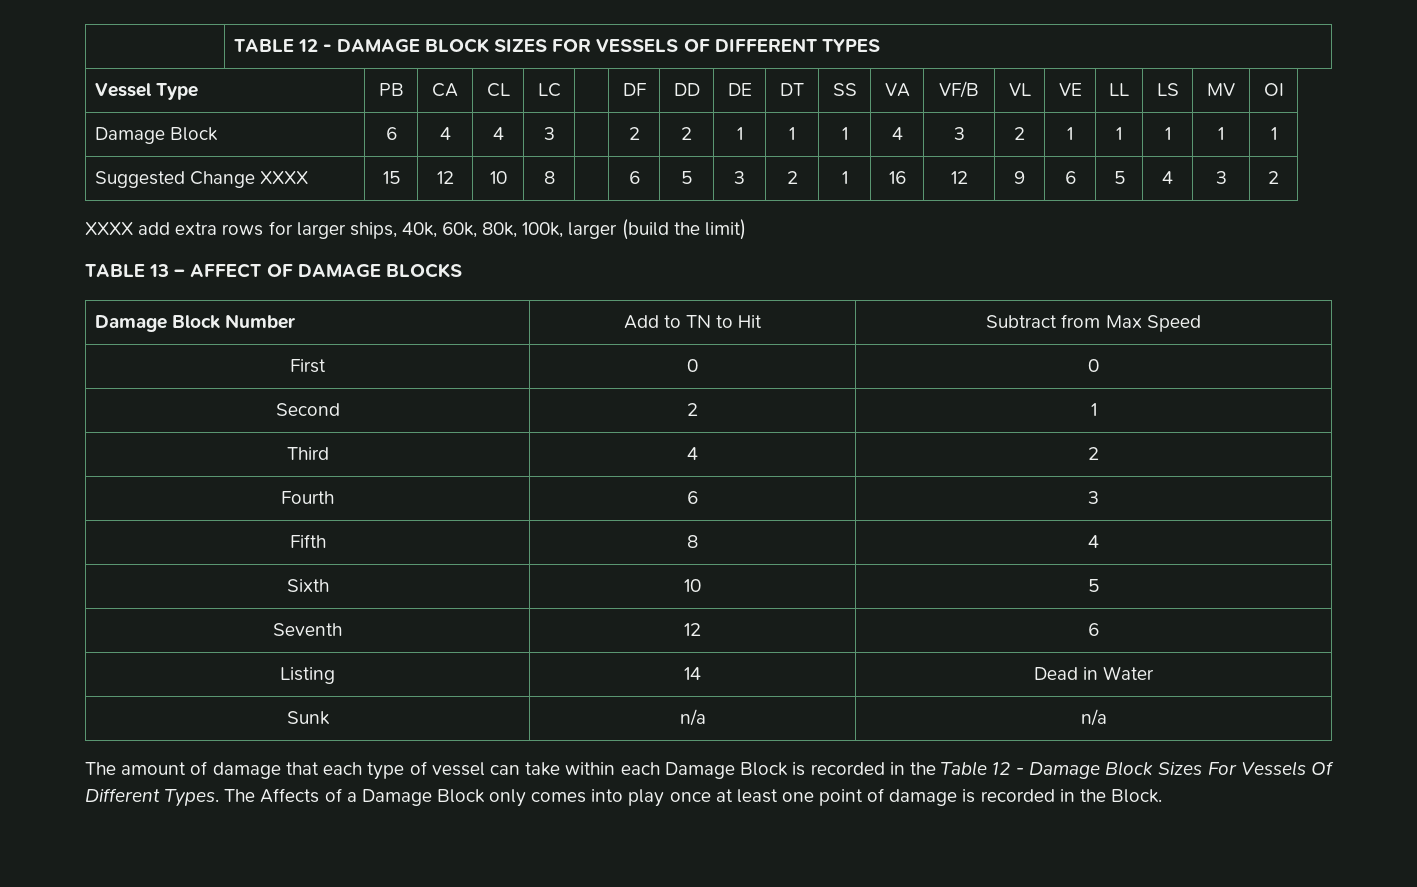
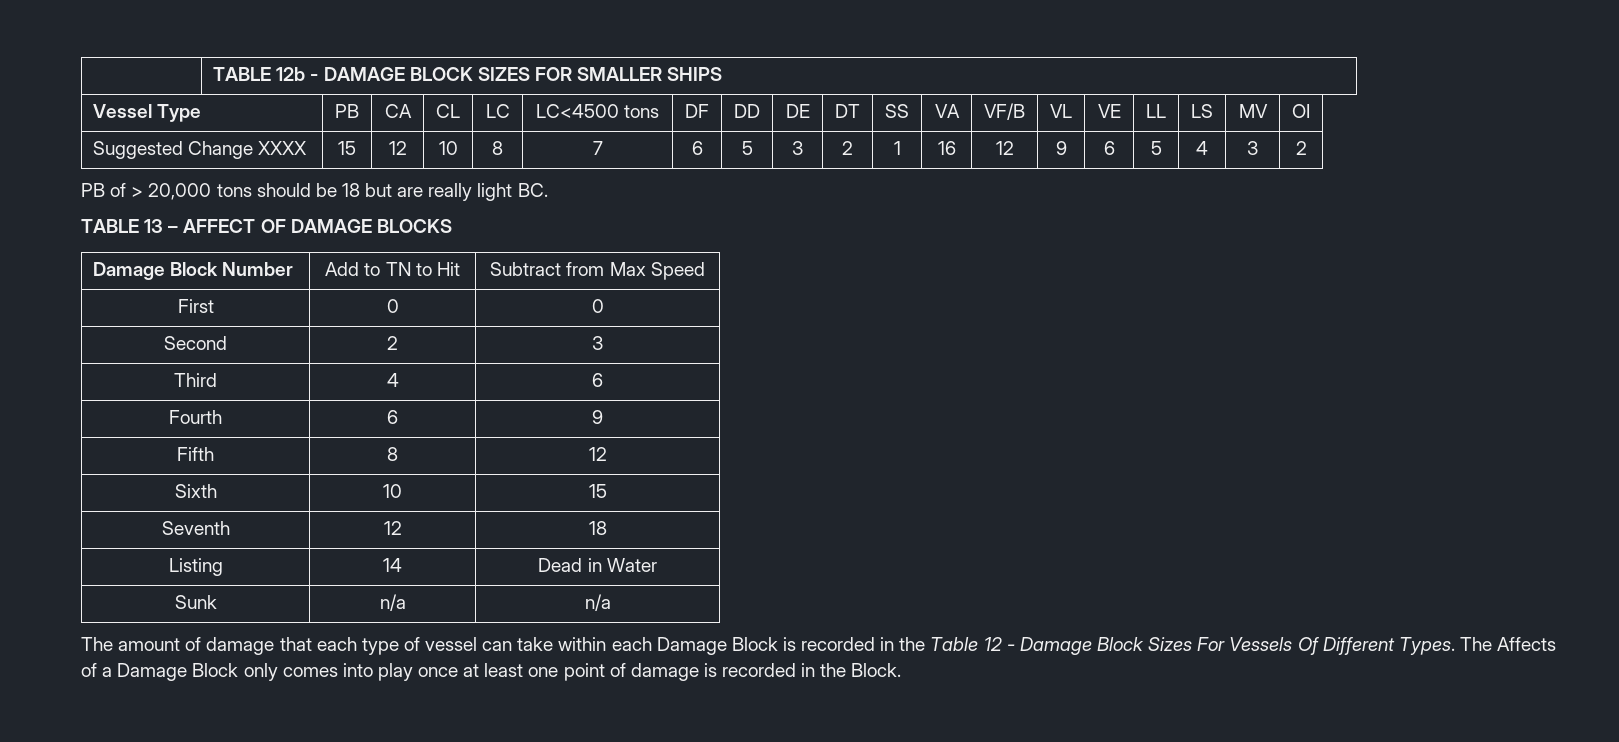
- | TABLE 12 - DAMAGE BLOCK SIZES FOR VESSELS OF DIFFERENT TYPES
+ | TABLE 12b - DAMAGE BLOCK SIZES FOR SMALLER SHIPS
- Vessel Type | PB | CA | CL | LC | | DF | DD | DE | DT | SS | VA | VF/B | VL | VE | LL | LS | MV | OI
+ Vessel Type | PB | CA | CL | LC | LC<4500 tons | DF | DD | DE | DT | SS | VA | VF/B | VL | VE | LL | LS | MV | OI
- Damage Block | 6 | 4 | 4 | 3 | | 2 | 2 | 1 | 1 | 1 | 4 | 3 | 2 | 1 | 1 | 1 | 1 | 1
- Suggested Change XXXX | 15 | 12 | 10 | 8 | | 6 | 5 | 3 | 2 | 1 | 16 | 12 | 9 | 6 | 5 | 4 | 3 | 2
+ Suggested Change XXXX | 15 | 12 | 10 | 8 | 7 | 6 | 5 | 3 | 2 | 1 | 16 | 12 | 9 | 6 | 5 | 4 | 3 | 2
- XXXX add extra rows for larger ships, 40k, 60k, 80k, 100k, larger (build the limit)
+ PB of > 20,000 tons should be 18 but are really light BC.
- Second | 2 | 1
+ Second | 2 | 3
- Third | 4 | 2
+ Third | 4 | 6
- Fourth | 6 | 3
+ Fourth | 6 | 9
- Fifth | 8 | 4
+ Fifth | 8 | 12
- Sixth | 10 | 5
+ Sixth | 10 | 15
- Seventh | 12 | 6
+ Seventh | 12 | 18

